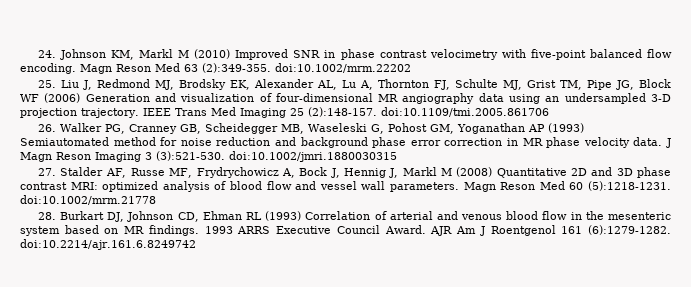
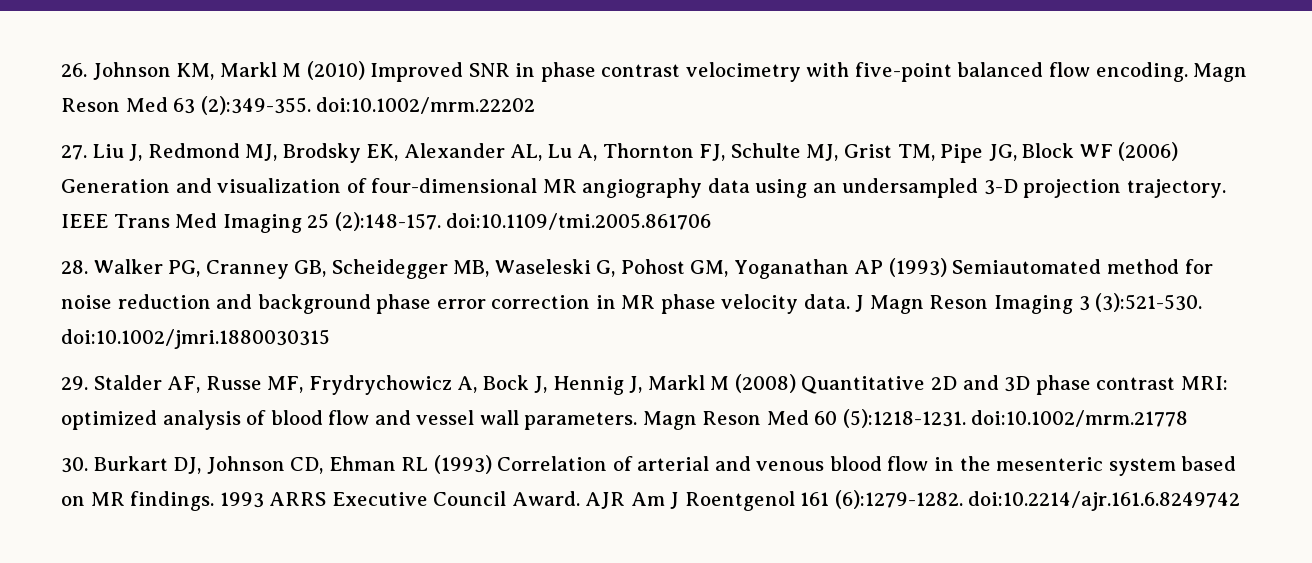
- 24. Johnson KM, Markl M (2010) Improved SNR in phase contrast velocimetry with five-point balanced flow encoding.
+ 26. Johnson KM, Markl M (2010) Improved SNR in phase contrast velocimetry with five-point balanced flow encoding.
- 25. Liu J, Redmond MJ, Brodsky EK, Alexander AL, Lu A, Thornton FJ, Schulte MJ, Grist TM, Pipe JG, Block WF (2006) Generation and visualization of four-dimensional MR angiography data using an undersampled 3-D projection trajectory.
+ 27. Liu J, Redmond MJ, Brodsky EK, Alexander AL, Lu A, Thornton FJ, Schulte MJ, Grist TM, Pipe JG, Block WF (2006) Generation and visualization of four-dimensional MR angiography data using an undersampled 3-D projection trajectory.
- 26. Walker PG, Cranney GB, Scheidegger MB, Waseleski G, Pohost GM, Yoganathan AP (1993) Semiautomated method for noise reduction and background phase error correction in MR phase velocity data.
+ 28. Walker PG, Cranney GB, Scheidegger MB, Waseleski G, Pohost GM, Yoganathan AP (1993) Semiautomated method for noise reduction and background phase error correction in MR phase velocity data.
- 27. Stalder AF, Russe MF, Frydrychowicz A, Bock J, Hennig J, Markl M (2008) Quantitative 2D and 3D phase contrast MRI: optimized analysis of blood flow and vessel wall parameters.
+ 29. Stalder AF, Russe MF, Frydrychowicz A, Bock J, Hennig J, Markl M (2008) Quantitative 2D and 3D phase contrast MRI: optimized analysis of blood flow and vessel wall parameters.
- 28. Burkart DJ, Johnson CD, Ehman RL (1993) Correlation of arterial and venous blood flow in the mesenteric system based on MR findings.
+ 30. Burkart DJ, Johnson CD, Ehman RL (1993) Correlation of arterial and venous blood flow in the mesenteric system based on MR findings.

